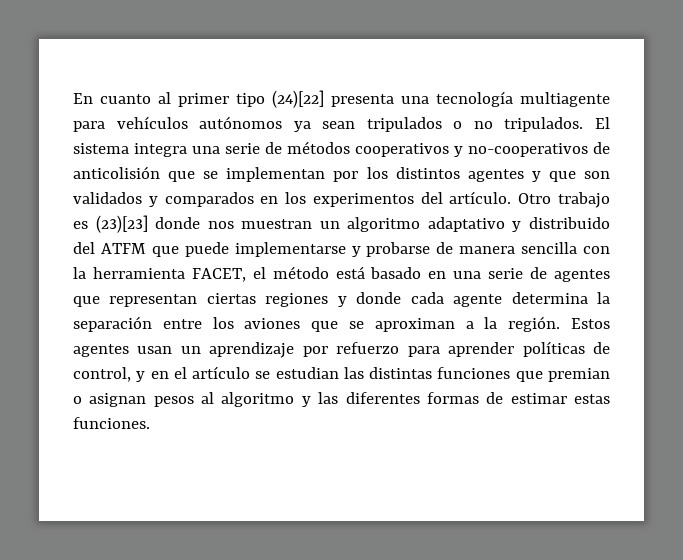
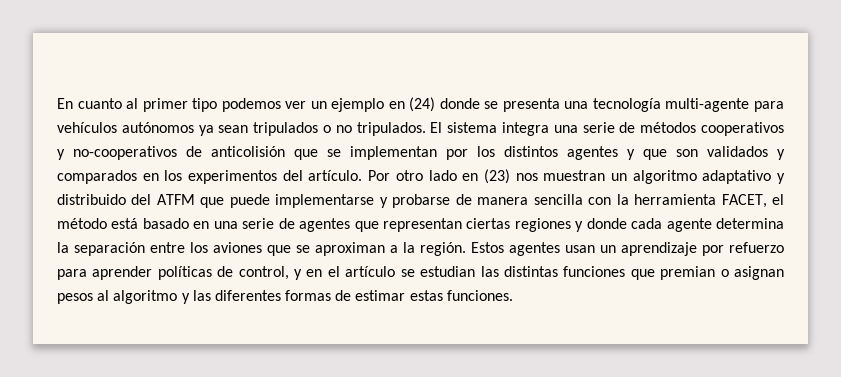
- En cuanto al primer tipo (24)[22] presenta una tecnología multiagente para vehículos autónomos ya sean tripulados o no tripulados.
+ En cuanto al primer tipo podemos ver un ejemplo en (24) donde se presenta una tecnología multi-agente para vehículos autónomos ya sean tripulados o no tripulados.
- Otro trabajo es (23)[23] donde nos muestran un algoritmo adaptativo y distribuido del ATFM que puede implementarse y probarse de manera sencilla con la herramienta FACET, el método está basado en una serie de agentes que representan ciertas regiones y donde cada agente determina la separación entre los aviones que se aproximan a la región.
+ Por otro lado en (23) nos muestran un algoritmo adaptativo y distribuido del ATFM que puede implementarse y probarse de manera sencilla con la herramienta FACET, el método está basado en una serie de agentes que representan ciertas regiones y donde cada agente determina la separación entre los aviones que se aproximan a la región.

